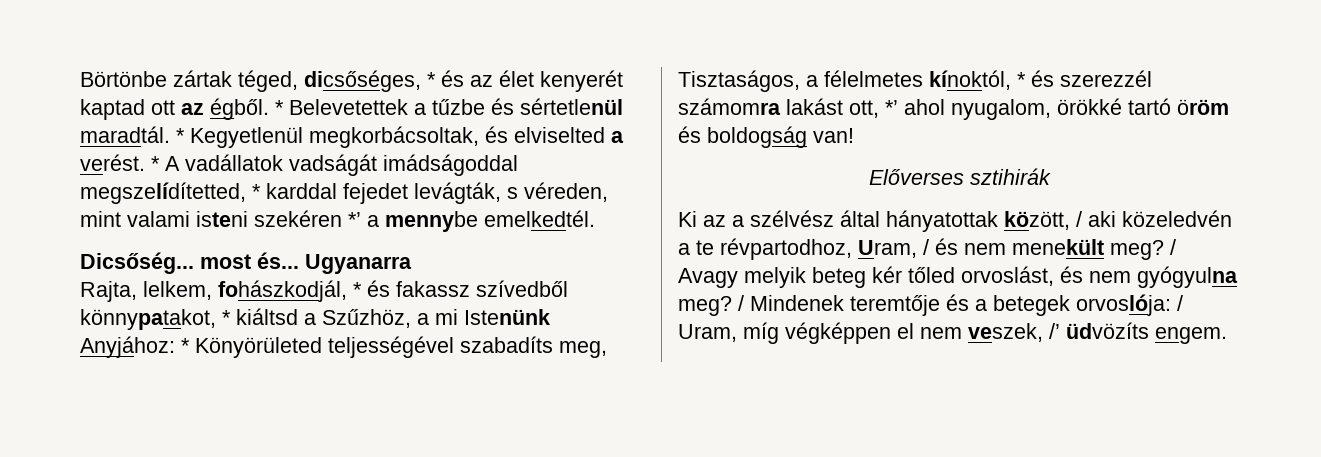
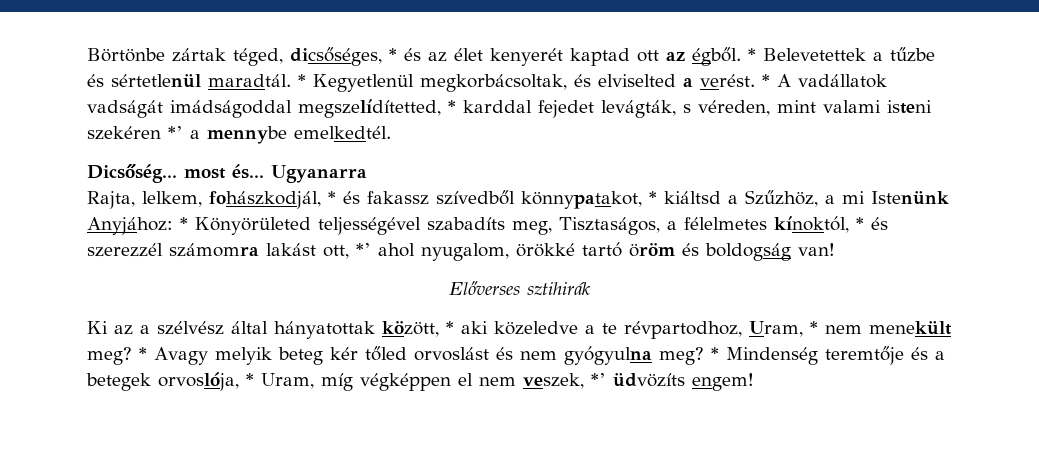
- Ki az a szélvész által hányatottak között, / aki közeledvén a te révpartodhoz, Uram, / és nem menekült meg?
+ Ki az a szélvész által hányatottak között, * aki közeledve a te révpartodhoz, Uram, * nem menekült meg?
- / Avagy melyik beteg kér tőled orvoslást, és nem gyógyulna meg?
+ * Avagy melyik beteg kér tőled orvoslást és nem gyógyulna meg?
- / Mindenek teremtője és a betegek orvoslója: / Uram, míg végképpen el nem veszek, /’ üdvözíts engem.
+ * Mindenség teremtője és a betegek orvoslója, * Uram, míg végképpen el nem veszek, *’ üdvözíts engem!

